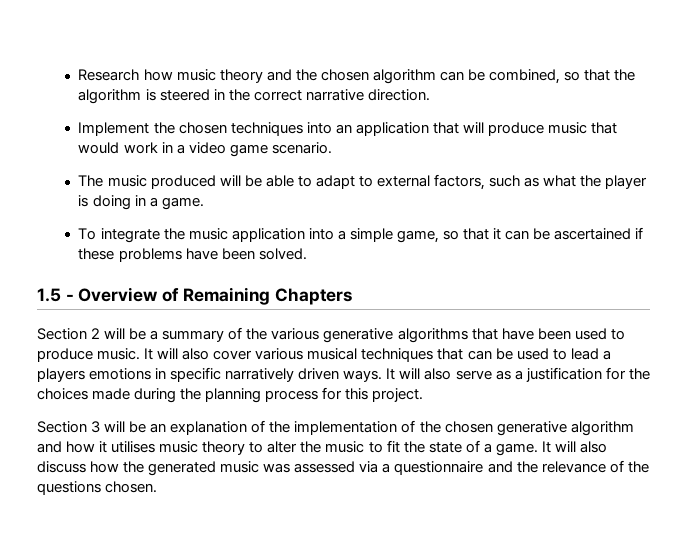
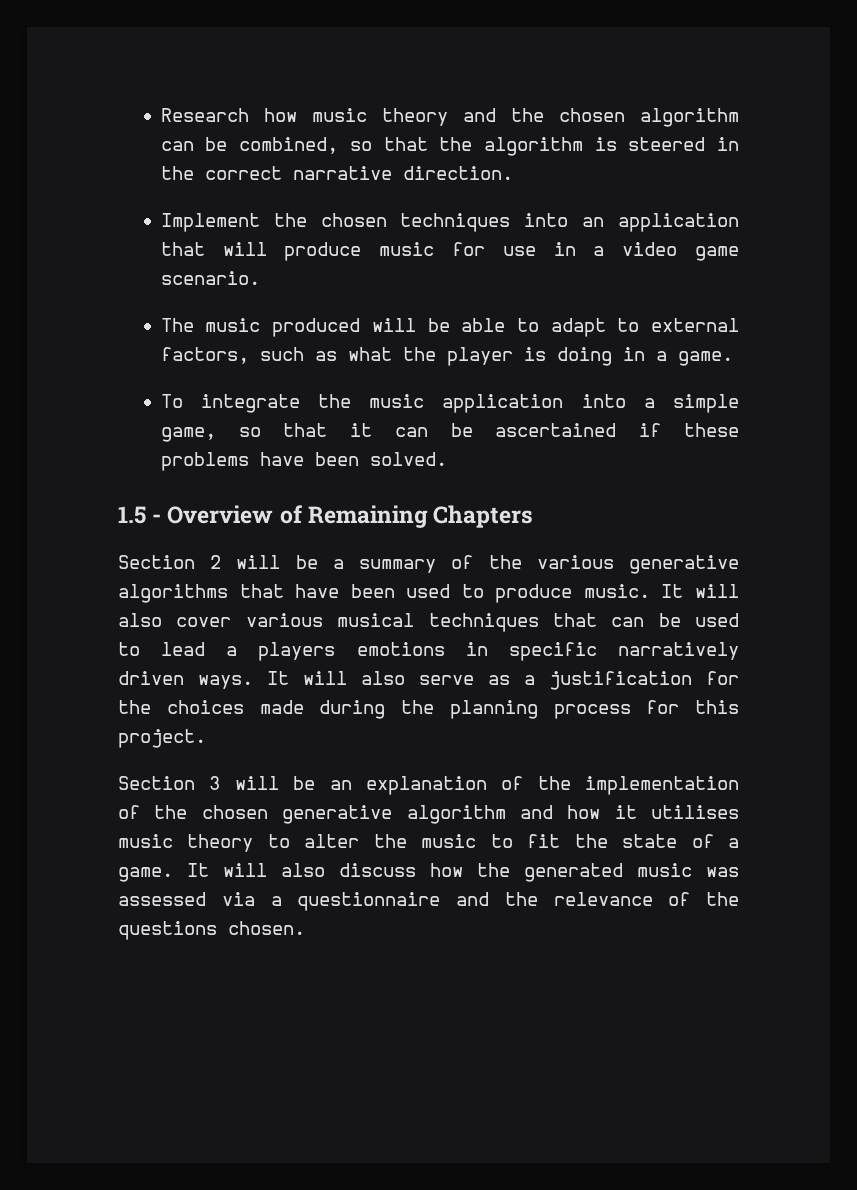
- Implement the chosen techniques into an application that will produce music that would work in a video game scenario.
+ Implement the chosen techniques into an application that will produce music for use in a video game scenario.

